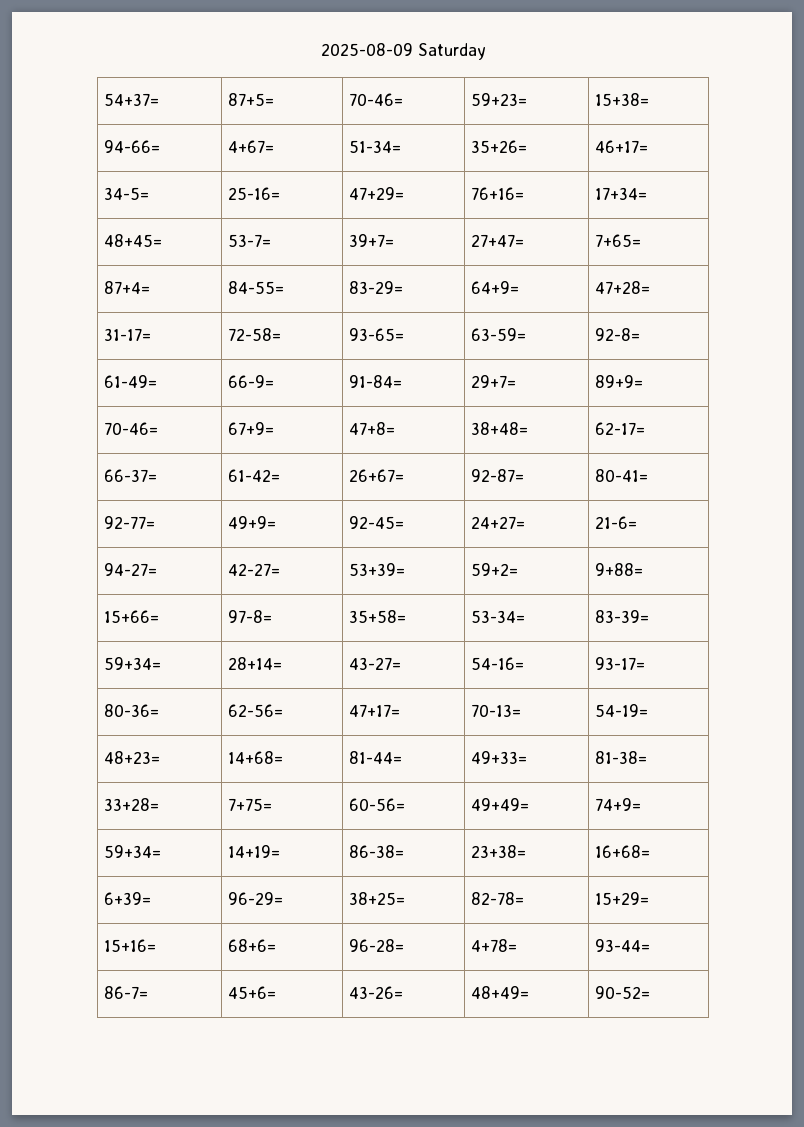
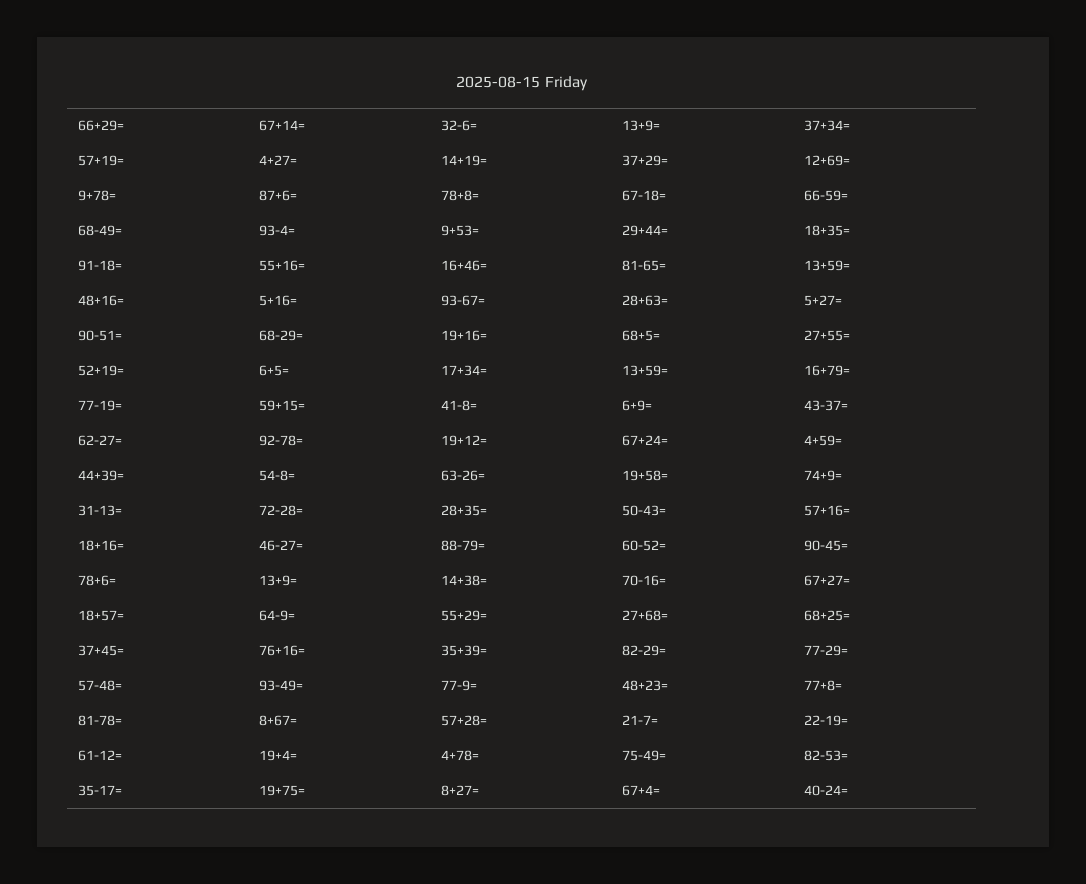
- 2025-08-09 Saturday
- 54+37= | 87+5= | 70-46= | 59+23= | 15+38=
- 94-66= | 4+67= | 51-34= | 35+26= | 46+17=
- 34-5= | 25-16= | 47+29= | 76+16= | 17+34=
- 48+45= | 53-7= | 39+7= | 27+47= | 7+65=
- 87+4= | 84-55= | 83-29= | 64+9= | 47+28=
- 31-17= | 72-58= | 93-65= | 63-59= | 92-8=
- 61-49= | 66-9= | 91-84= | 29+7= | 89+9=
- 70-46= | 67+9= | 47+8= | 38+48= | 62-17=
- 66-37= | 61-42= | 26+67= | 92-87= | 80-41=
- 92-77= | 49+9= | 92-45= | 24+27= | 21-6=
- 94-27= | 42-27= | 53+39= | 59+2= | 9+88=
- 15+66= | 97-8= | 35+58= | 53-34= | 83-39=
- 59+34= | 28+14= | 43-27= | 54-16= | 93-17=
- 80-36= | 62-56= | 47+17= | 70-13= | 54-19=
- 48+23= | 14+68= | 81-44= | 49+33= | 81-38=
- 33+28= | 7+75= | 60-56= | 49+49= | 74+9=
- 59+34= | 14+19= | 86-38= | 23+38= | 16+68=
- 6+39= | 96-29= | 38+25= | 82-78= | 15+29=
- 15+16= | 68+6= | 96-28= | 4+78= | 93-44=
- 86-7= | 45+6= | 43-26= | 48+49= | 90-52=
+ 2025-08-15 Friday
+ 66+29= | 67+14= | 32-6= | 13+9= | 37+34=
+ 57+19= | 4+27= | 14+19= | 37+29= | 12+69=
+ 9+78= | 87+6= | 78+8= | 67-18= | 66-59=
+ 68-49= | 93-4= | 9+53= | 29+44= | 18+35=
+ 91-18= | 55+16= | 16+46= | 81-65= | 13+59=
+ 48+16= | 5+16= | 93-67= | 28+63= | 5+27=
+ 90-51= | 68-29= | 19+16= | 68+5= | 27+55=
+ 52+19= | 6+5= | 17+34= | 13+59= | 16+79=
+ 77-19= | 59+15= | 41-8= | 6+9= | 43-37=
+ 62-27= | 92-78= | 19+12= | 67+24= | 4+59=
+ 44+39= | 54-8= | 63-26= | 19+58= | 74+9=
+ 31-13= | 72-28= | 28+35= | 50-43= | 57+16=
+ 18+16= | 46-27= | 88-79= | 60-52= | 90-45=
+ 78+6= | 13+9= | 14+38= | 70-16= | 67+27=
+ 18+57= | 64-9= | 55+29= | 27+68= | 68+25=
+ 37+45= | 76+16= | 35+39= | 82-29= | 77-29=
+ 57-48= | 93-49= | 77-9= | 48+23= | 77+8=
+ 81-78= | 8+67= | 57+28= | 21-7= | 22-19=
+ 61-12= | 19+4= | 4+78= | 75-49= | 82-53=
+ 35-17= | 19+75= | 8+27= | 67+4= | 40-24=

